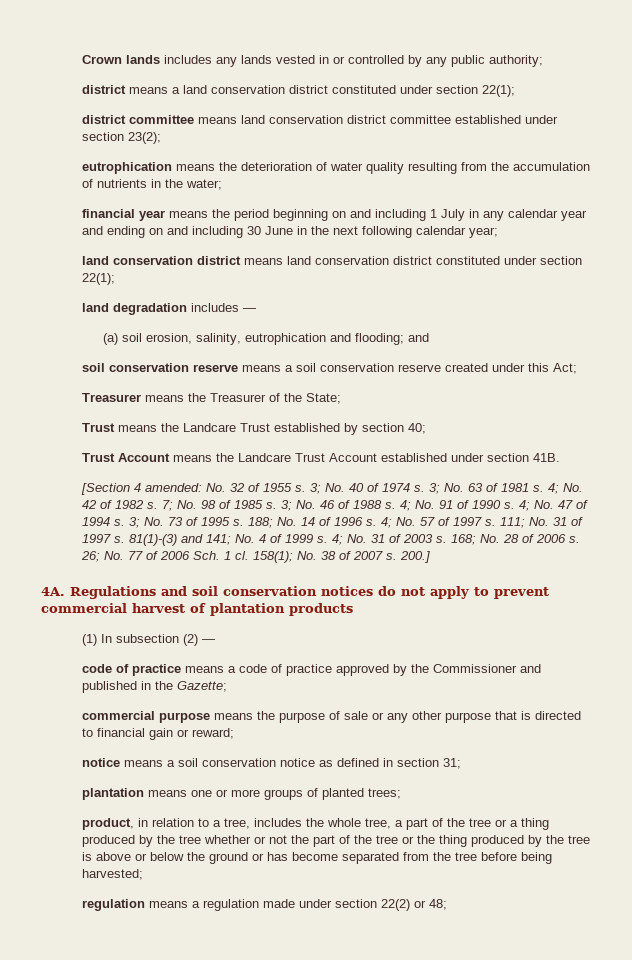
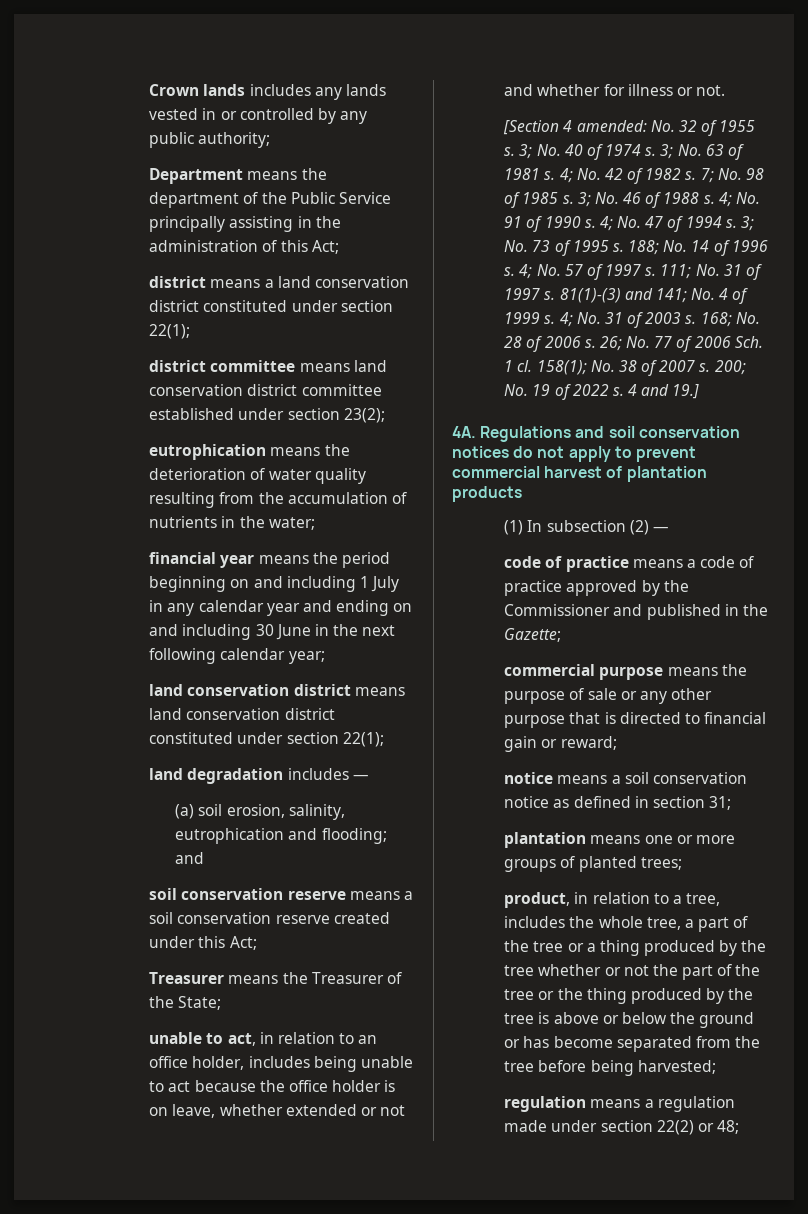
+ Department means the department of the Public Service principally assisting in the administration of this Act;
- Trust means the Landcare Trust established by section 40;
- Trust Account means the Landcare Trust Account established under section 41B.
+ unable to act, in relation to an office holder, includes being unable to act because the office holder is on leave, whether extended or not and whether for illness or not.
- 200.]
+ 200; No. 19 of 2022 s. 4 and 19.]

